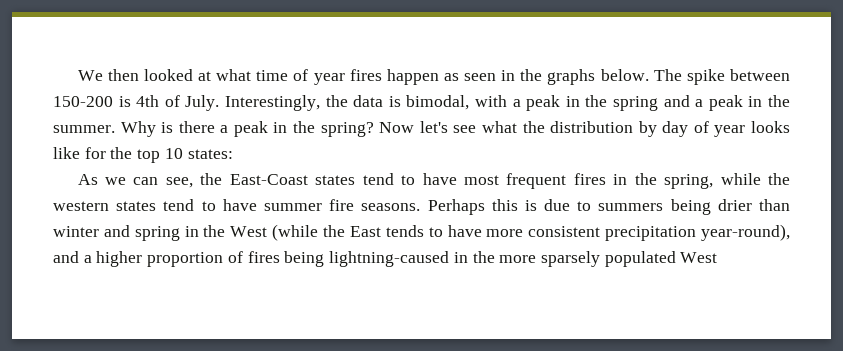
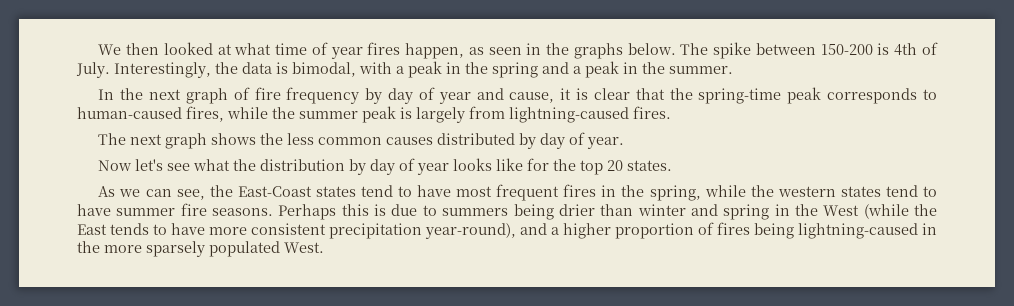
- We then looked at what time of year fires happen as seen in the graphs below.
+ We then looked at what time of year fires happen, as seen in the graphs below.
- Interestingly, the data is bimodal, with a peak in the spring and a peak in the summer. Why is there a peak in the spring? Now let's see what the distribution by day of year looks like for the top 10 states:
+ Interestingly, the data is bimodal, with a peak in the spring and a peak in the summer.
+ In the next graph of fire frequency by day of year and cause, it is clear that the spring-time peak corresponds to human-caused fires, while the summer peak is largely from lightning-caused fires.
+ The next graph shows the less common causes distributed by day of year.
+ Now let's see what the distribution by day of year looks like for the top 20 states.
- Perhaps this is due to summers being drier than winter and spring in the West (while the East tends to have more consistent precipitation year-round), and a higher proportion of fires being lightning-caused in the more sparsely populated West
+ Perhaps this is due to summers being drier than winter and spring in the West (while the East tends to have more consistent precipitation year-round), and a higher proportion of fires being lightning-caused in the more sparsely populated West.

